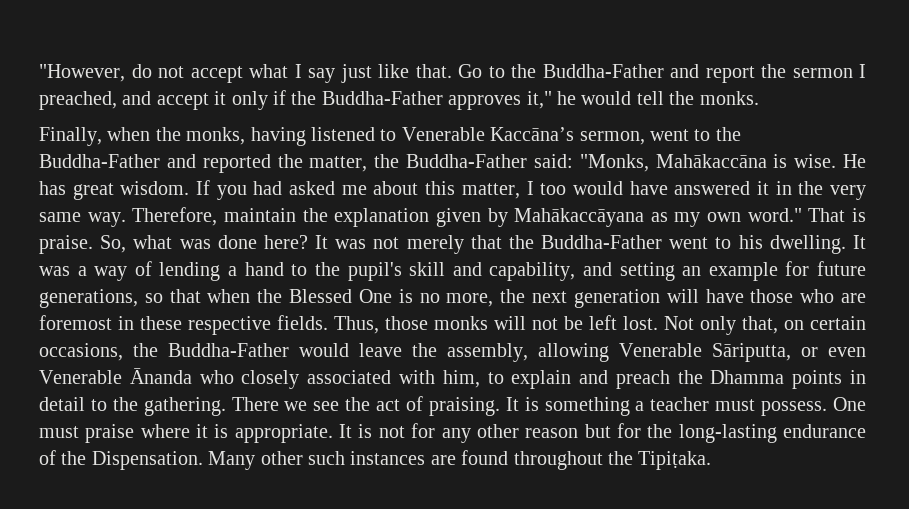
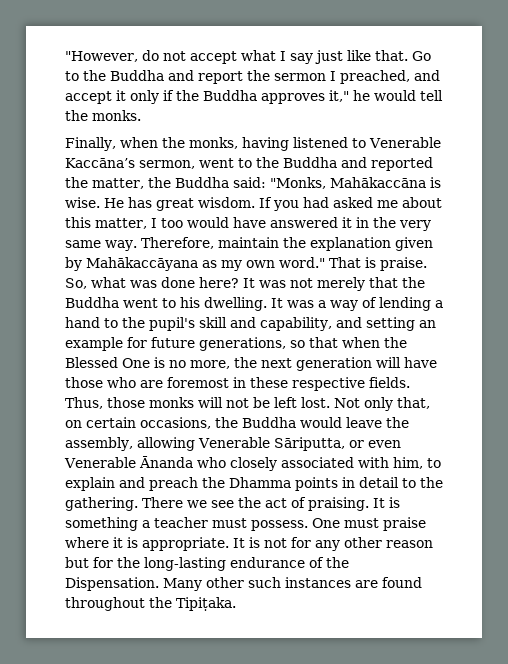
- Go to the Buddha-Father and report the sermon I preached, and accept it only if the Buddha-Father approves it," he would tell the monks.
+ Go to the Buddha and report the sermon I preached, and accept it only if the Buddha approves it," he would tell the monks.
- Finally, when the monks, having listened to Venerable Kaccāna’s sermon, went to the Buddha-Father and reported the matter, the Buddha-Father said: "Monks, Mahākaccāna is wise.
+ Finally, when the monks, having listened to Venerable Kaccāna’s sermon, went to the Buddha and reported the matter, the Buddha said: "Monks, Mahākaccāna is wise.
- It was not merely that the Buddha-Father went to his dwelling.
+ It was not merely that the Buddha went to his dwelling.
- Not only that, on certain occasions, the Buddha-Father would leave the assembly, allowing Venerable Sāriputta, or even Venerable Ānanda who closely associated with him, to explain and preach the Dhamma points in detail to the gathering.
+ Not only that, on certain occasions, the Buddha would leave the assembly, allowing Venerable Sāriputta, or even Venerable Ānanda who closely associated with him, to explain and preach the Dhamma points in detail to the gathering.

